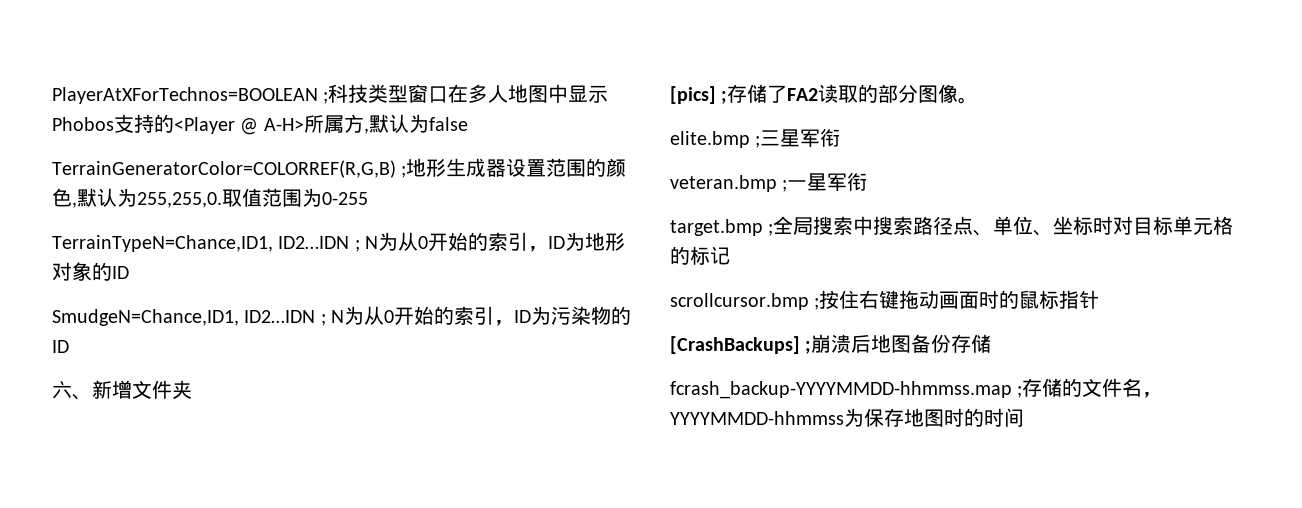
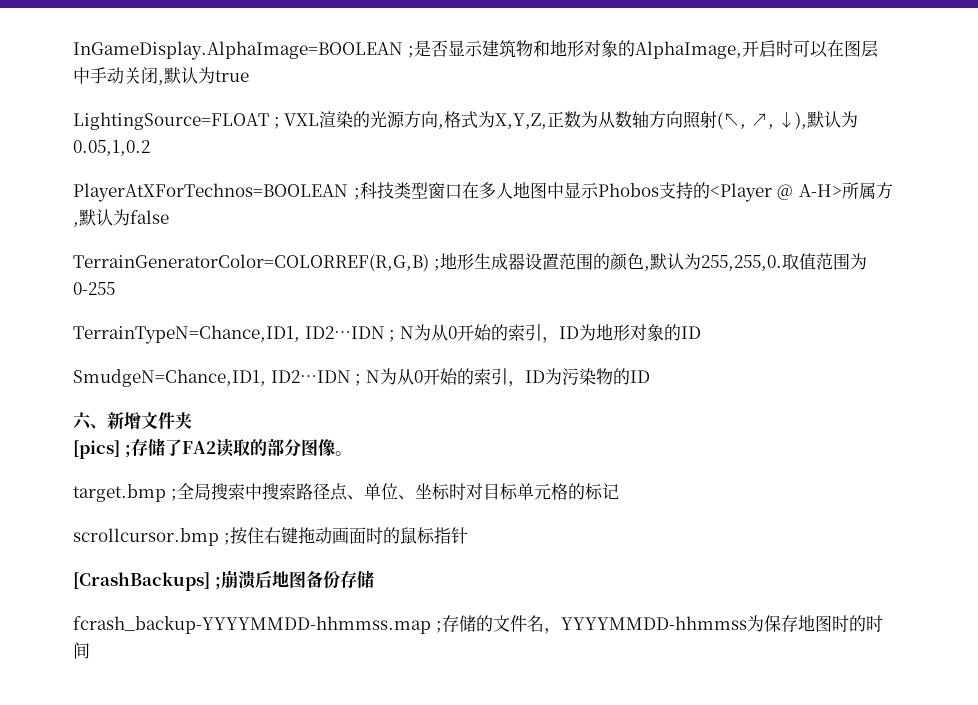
+ InGameDisplay.AlphaImage=BOOLEAN ;是否显示建筑物和地形对象的AlphaImage,开启时可以在图层中手动关闭,默认为true
+ LightingSource=FLOAT ; VXL渲染的光源方向,格式为X,Y,Z,正数为从数轴方向照射(↖, ↗, ↓),默认为0.05,1,0.2
- elite.bmp ;三星军衔
- veteran.bmp ;一星军衔

